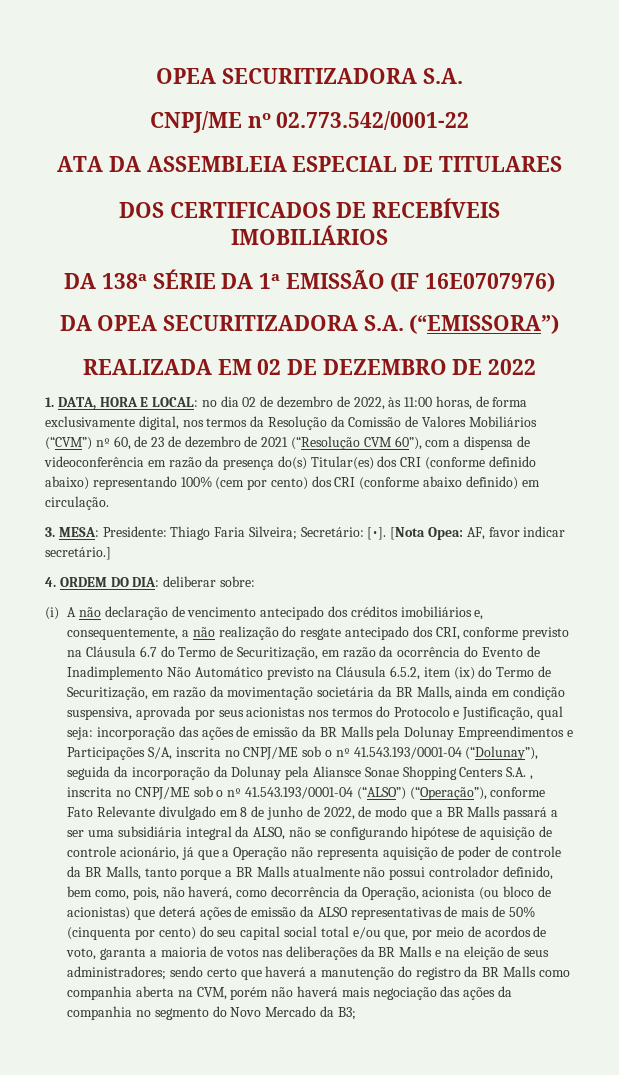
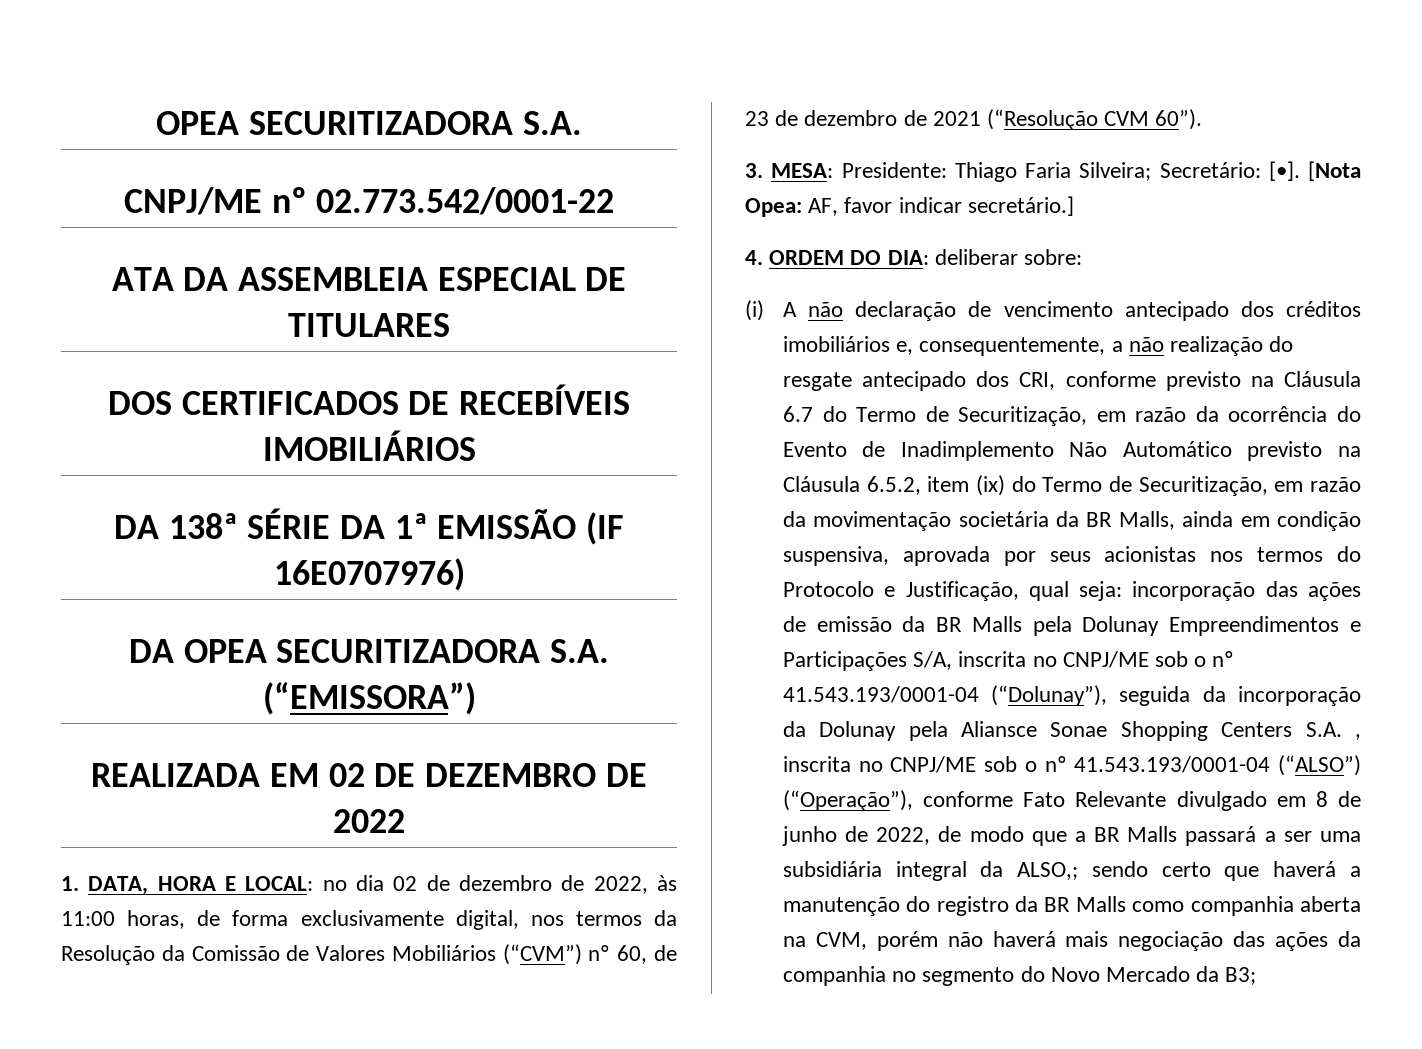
- 1. DATA, HORA E LOCAL: no dia 02 de dezembro de 2022, às 11:00 horas, de forma exclusivamente digital, nos termos da Resolução da Comissão de Valores Mobiliários (“CVM”) nº 60, de 23 de dezembro de 2021 (“Resolução CVM 60”), com a dispensa de videoconferência em razão da presença do(s) Titular(es) dos CRI (conforme definido abaixo) representando 100% (cem por cento) dos CRI (conforme abaixo definido) em circulação.
+ 1. DATA, HORA E LOCAL: no dia 02 de dezembro de 2022, às 11:00 horas, de forma exclusivamente digital, nos termos da Resolução da Comissão de Valores Mobiliários (“CVM”) nº 60, de 23 de dezembro de 2021 (“Resolução CVM 60”).
- incorporação das ações de emissão da BR Malls pela Dolunay Empreendimentos e Participações S/A, inscrita no CNPJ/ME sob o nº 41.543.193/0001-04 (“Dolunay”), seguida da incorporação da Dolunay pela Aliansce Sonae Shopping Centers S.A. , inscrita no CNPJ/ME sob o nº 41.543.193/0001-04 (“ALSO”) (“Operação”), conforme Fato Relevante divulgado em 8 de junho de 2022, de modo que a BR Malls passará a ser uma subsidiária integral da ALSO, não se configurando hipótese de aquisição de controle acionário, já que a Operação não representa aquisição de poder de controle da BR Malls, tanto porque a BR Malls atualmente não possui controlador definido, bem como, pois, não haverá, como decorrência da Operação, acionista (ou bloco de acionistas) que deterá ações de emissão da ALSO representativas de mais de 50% (cinquenta por cento) do seu capital social total e/ou que, por meio de acordos de voto, garanta a maioria de votos nas deliberações da BR Malls e na eleição de seus administradores;
+ incorporação das ações de emissão da BR Malls pela Dolunay Empreendimentos e Participações S/A, inscrita no CNPJ/ME sob o nº 41.543.193/0001-04 (“Dolunay”), seguida da incorporação da Dolunay pela Aliansce Sonae Shopping Centers S.A. , inscrita no CNPJ/ME sob o nº 41.543.193/0001-04 (“ALSO”) (“Operação”), conforme Fato Relevante divulgado em 8 de junho de 2022, de modo que a BR Malls passará a ser uma subsidiária integral da ALSO,;

